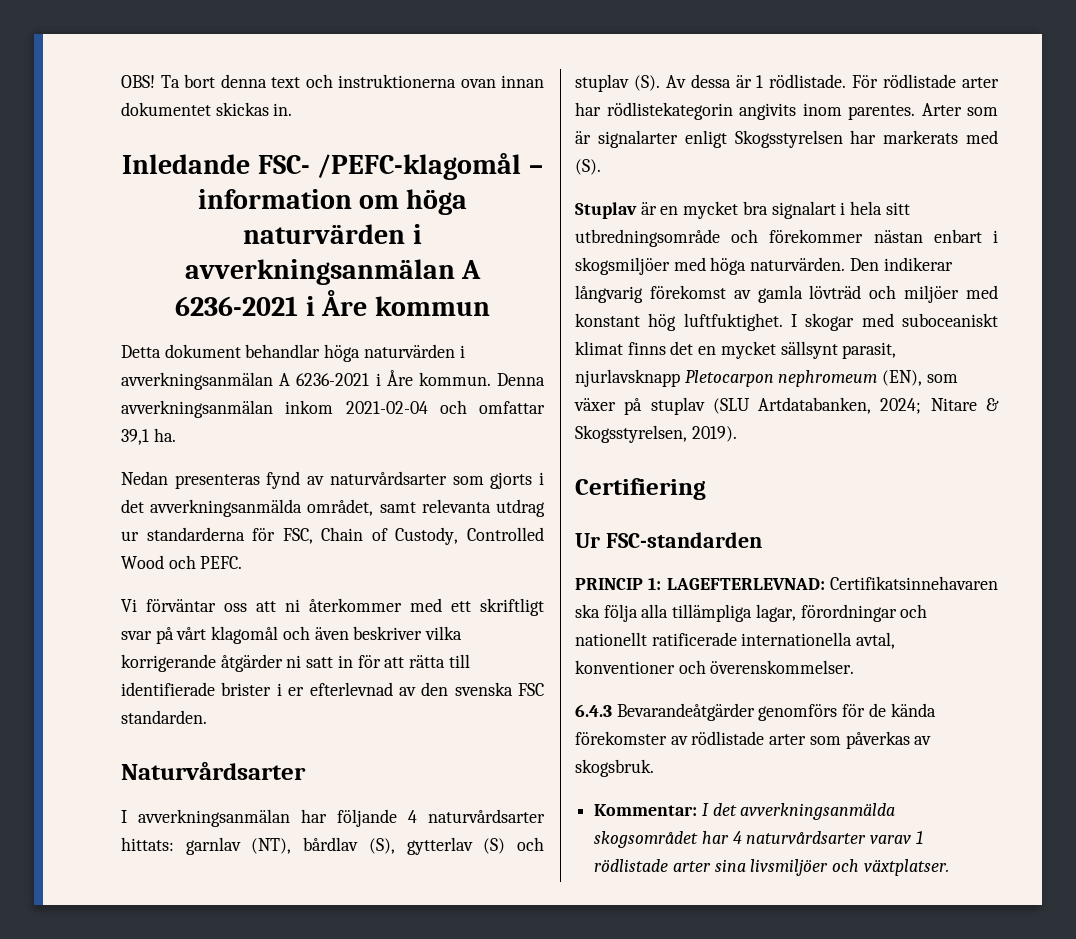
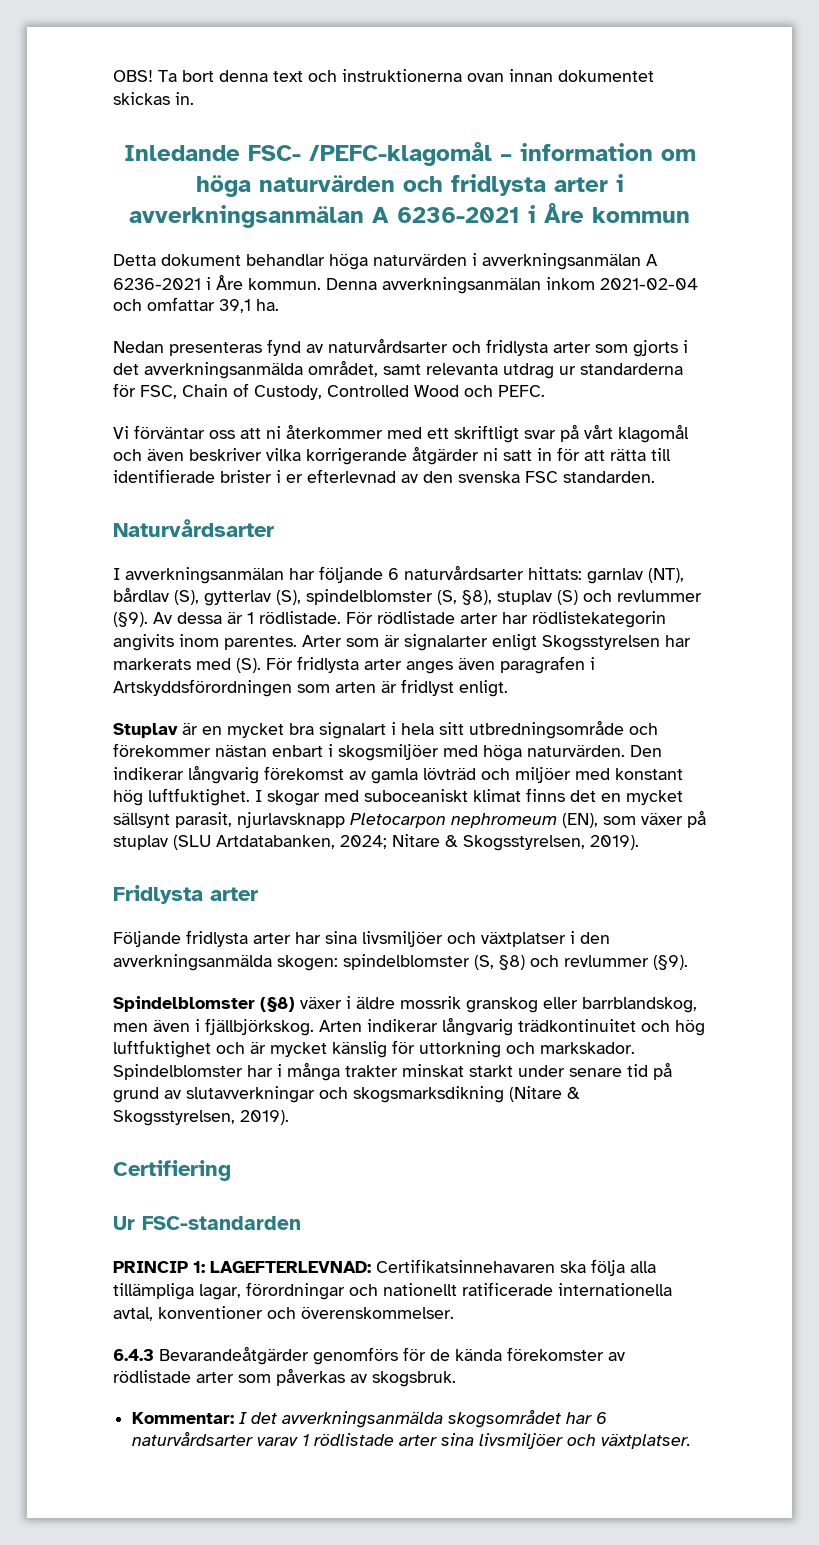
- Inledande FSC- /PEFC-klagomål – information om höga naturvärden i avverkningsanmälan A 6236-2021 i Åre kommun
+ Inledande FSC- /PEFC-klagomål – information om höga naturvärden och fridlysta arter i avverkningsanmälan A 6236-2021 i Åre kommun
- Nedan presenteras fynd av naturvårdsarter som gjorts i det avverkningsanmälda området, samt relevanta utdrag ur standarderna för FSC, Chain of Custody, Controlled Wood och PEFC.
+ Nedan presenteras fynd av naturvårdsarter och fridlysta arter som gjorts i det avverkningsanmälda området, samt relevanta utdrag ur standarderna för FSC, Chain of Custody, Controlled Wood och PEFC.
- I avverkningsanmälan har följande 4 naturvårdsarter hittats: garnlav (NT), bårdlav (S), gytterlav (S) och stuplav (S). Av dessa är 1 rödlistade.
+ I avverkningsanmälan har följande 6 naturvårdsarter hittats: garnlav (NT), bårdlav (S), gytterlav (S), spindelblomster (S, §8), stuplav (S) och revlummer (§9). Av dessa är 1 rödlistade.
- Arter som är signalarter enligt Skogsstyrelsen har markerats med (S).
+ Arter som är signalarter enligt Skogsstyrelsen har markerats med (S). För fridlysta arter anges även paragrafen i Artskyddsförordningen som arten är fridlyst enligt.
+ Fridlysta arter
+ Följande fridlysta arter har sina livsmiljöer och växtplatser i den avverkningsanmälda skogen: spindelblomster (S, §8) och revlummer (§9).
+ Spindelblomster (§8) växer i äldre mossrik granskog eller barrblandskog, men även i fjällbjörkskog. Arten indikerar långvarig trädkontinuitet och hög luftfuktighet och är mycket känslig för uttorkning och markskador. Spindelblomster har i många trakter minskat starkt under senare tid på grund av slutavverkningar och skogsmarksdikning (Nitare & Skogsstyrelsen, 2019).
- Kommentar: I det avverkningsanmälda skogsområdet har 4 naturvårdsarter varav 1 rödlistade arter sina livsmiljöer och växtplatser.
+ Kommentar: I det avverkningsanmälda skogsområdet har 6 naturvårdsarter varav 1 rödlistade arter sina livsmiljöer och växtplatser.

